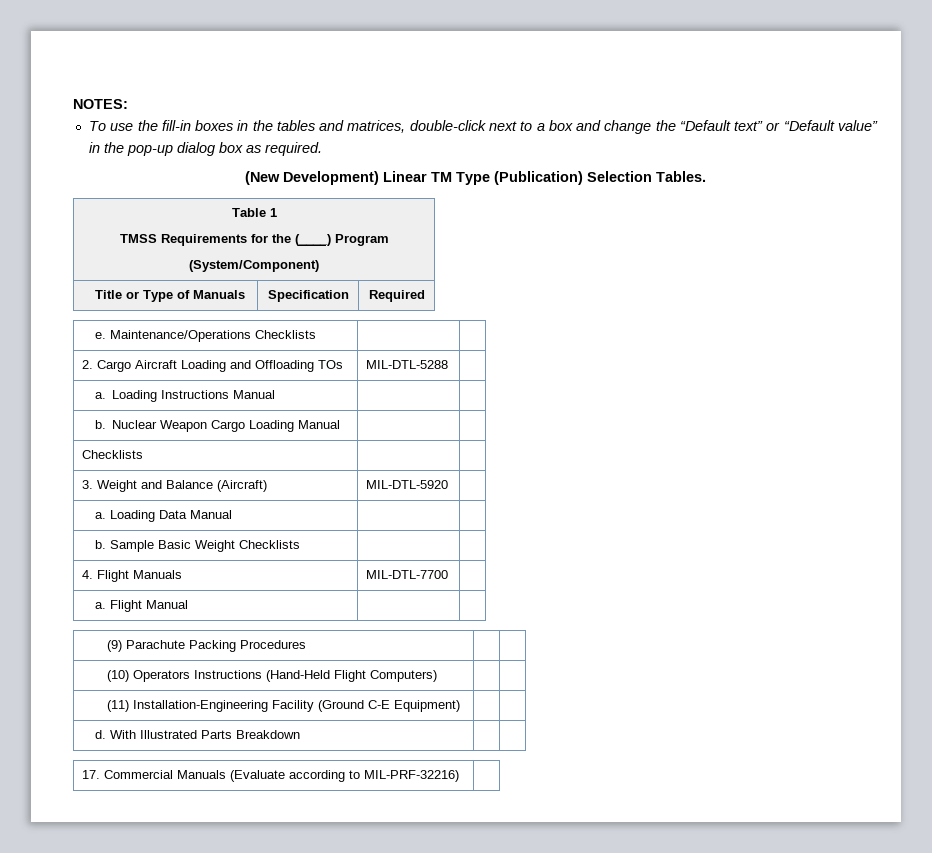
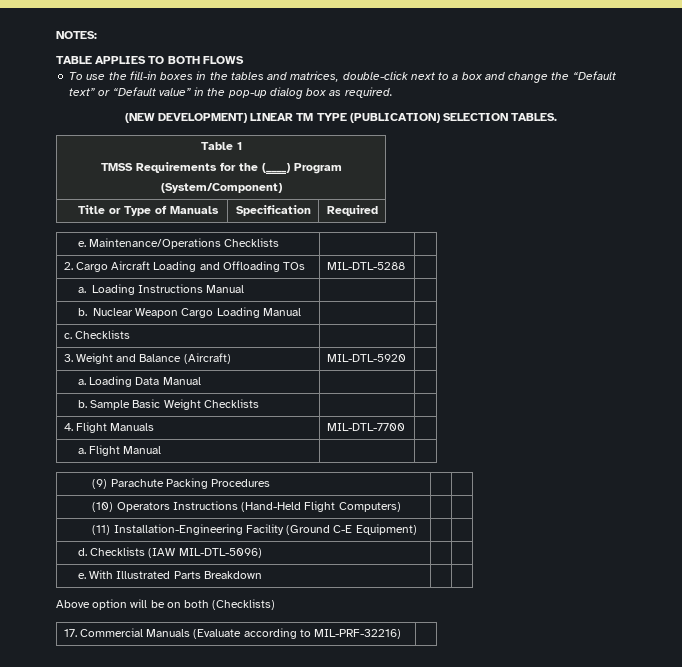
+ TABLE APPLIES TO BOTH FLOWS
- (New Development) Linear TM Type (Publication) Selection Tables.
+ (NEW DEVELOPMENT) LINEAR TM TYPE (PUBLICATION) SELECTION TABLES.
  b. Nuclear Weapon Cargo Loading Manual | |
- Checklists | |
+ c. Checklists | |
- d. With Illustrated Parts Breakdown | |
+ d. Checklists (IAW MIL-DTL-5096) | |
+ e. With Illustrated Parts Breakdown | |
+ Above option will be on both (Checklists)

